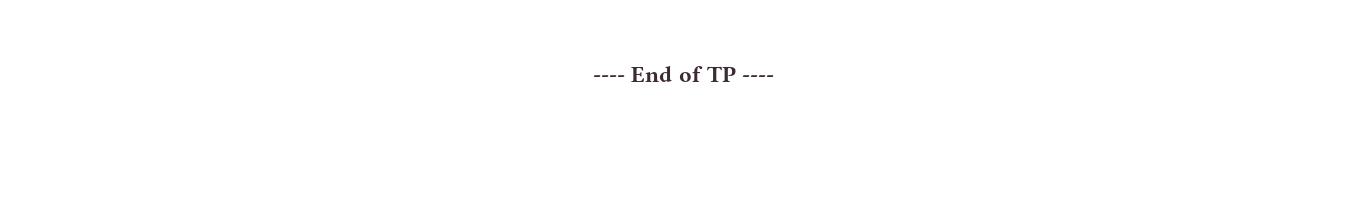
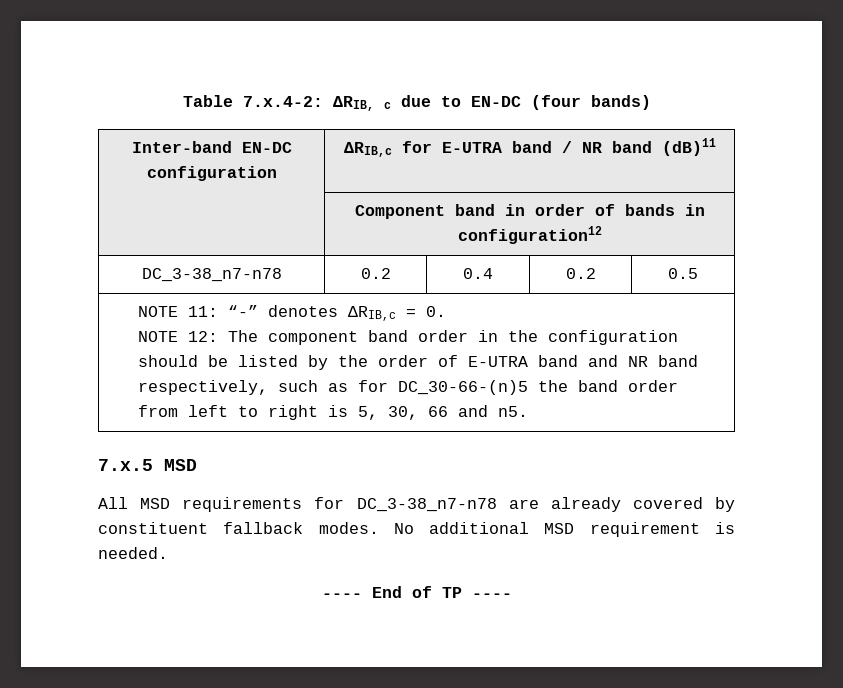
+ Table 7.x.4-2: ΔRIB, c due to EN-DC (four bands)
+ Inter-band EN-DC configuration | ΔRIB,c for E-UTRA band / NR band (dB)11
+ | Component band in order of bands in configuration12
+ DC_3-38_n7-n78 | 0.2 | 0.4 | 0.2 | 0.5
+ NOTE 11: “-” denotes ΔRIB,c = 0.
+ NOTE 12: The component band order in the configuration should be listed by the order of E-UTRA band and NR band respectively, such as for DC_30-66-(n)5 the band order from left to right is 5, 30, 66 and n5.
+ 7.x.5 MSD
+ All MSD requirements for DC_3-38_n7-n78 are already covered by constituent fallback modes. No additional MSD requirement is needed.

